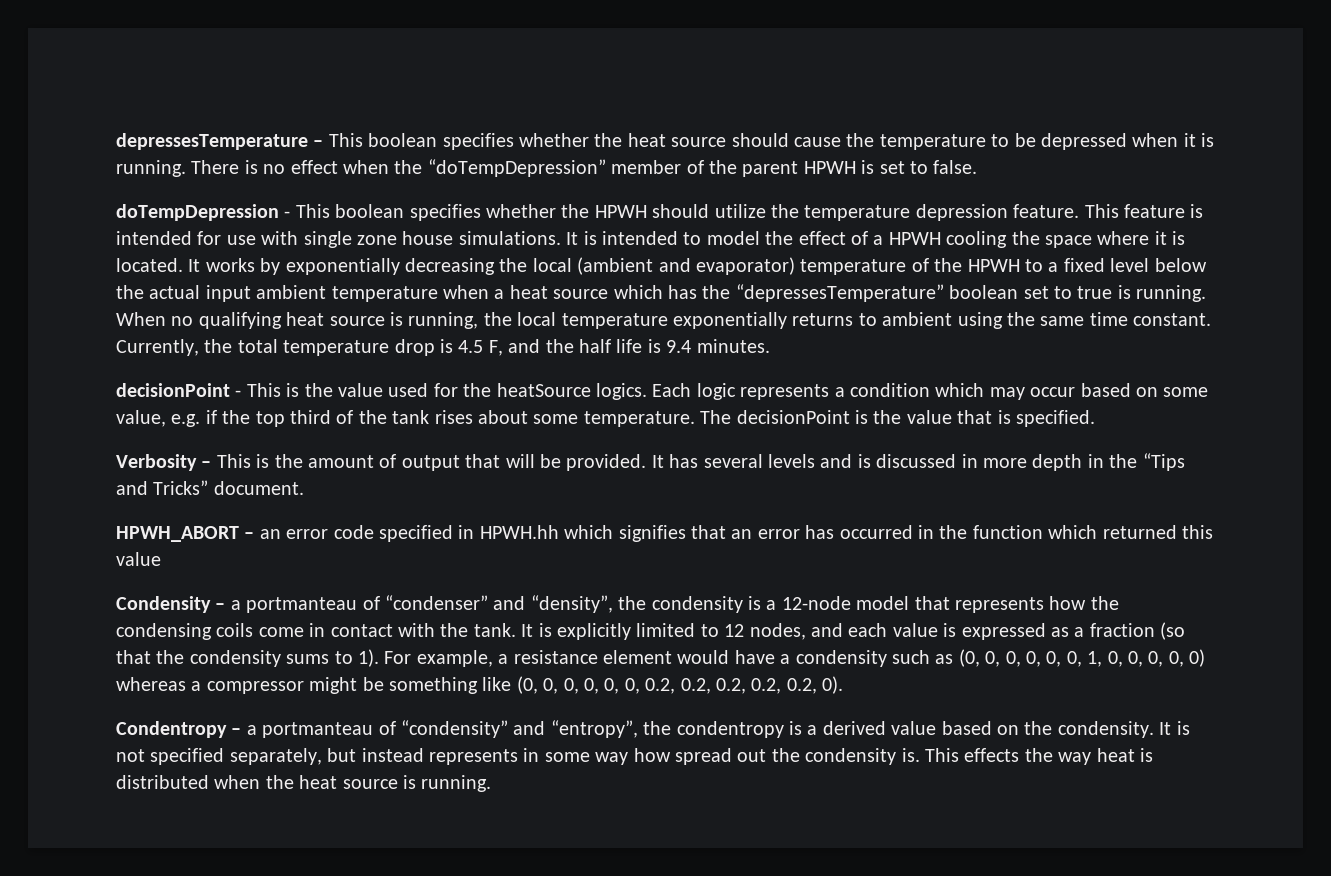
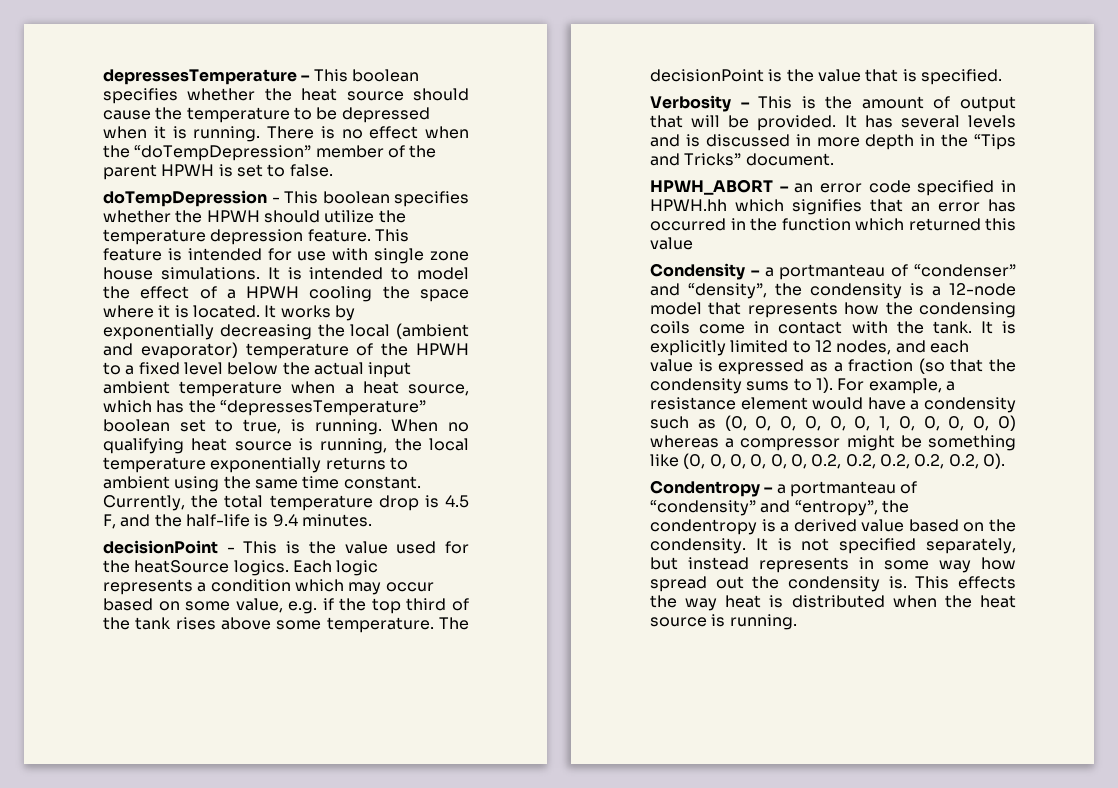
- It works by exponentially decreasing the local (ambient and evaporator) temperature of the HPWH to a fixed level below the actual input ambient temperature when a heat source which has the “depressesTemperature” boolean set to true is running.
+ It works by exponentially decreasing the local (ambient and evaporator) temperature of the HPWH to a fixed level below the actual input ambient temperature when a heat source, which has the “depressesTemperature” boolean set to true, is running.
- Currently, the total temperature drop is 4.5 F, and the half life is 9.4 minutes.
+ Currently, the total temperature drop is 4.5 F, and the half-life is 9.4 minutes.
- Each logic represents a condition which may occur based on some value, e.g. if the top third of the tank rises about some temperature.
+ Each logic represents a condition which may occur based on some value, e.g. if the top third of the tank rises above some temperature.

